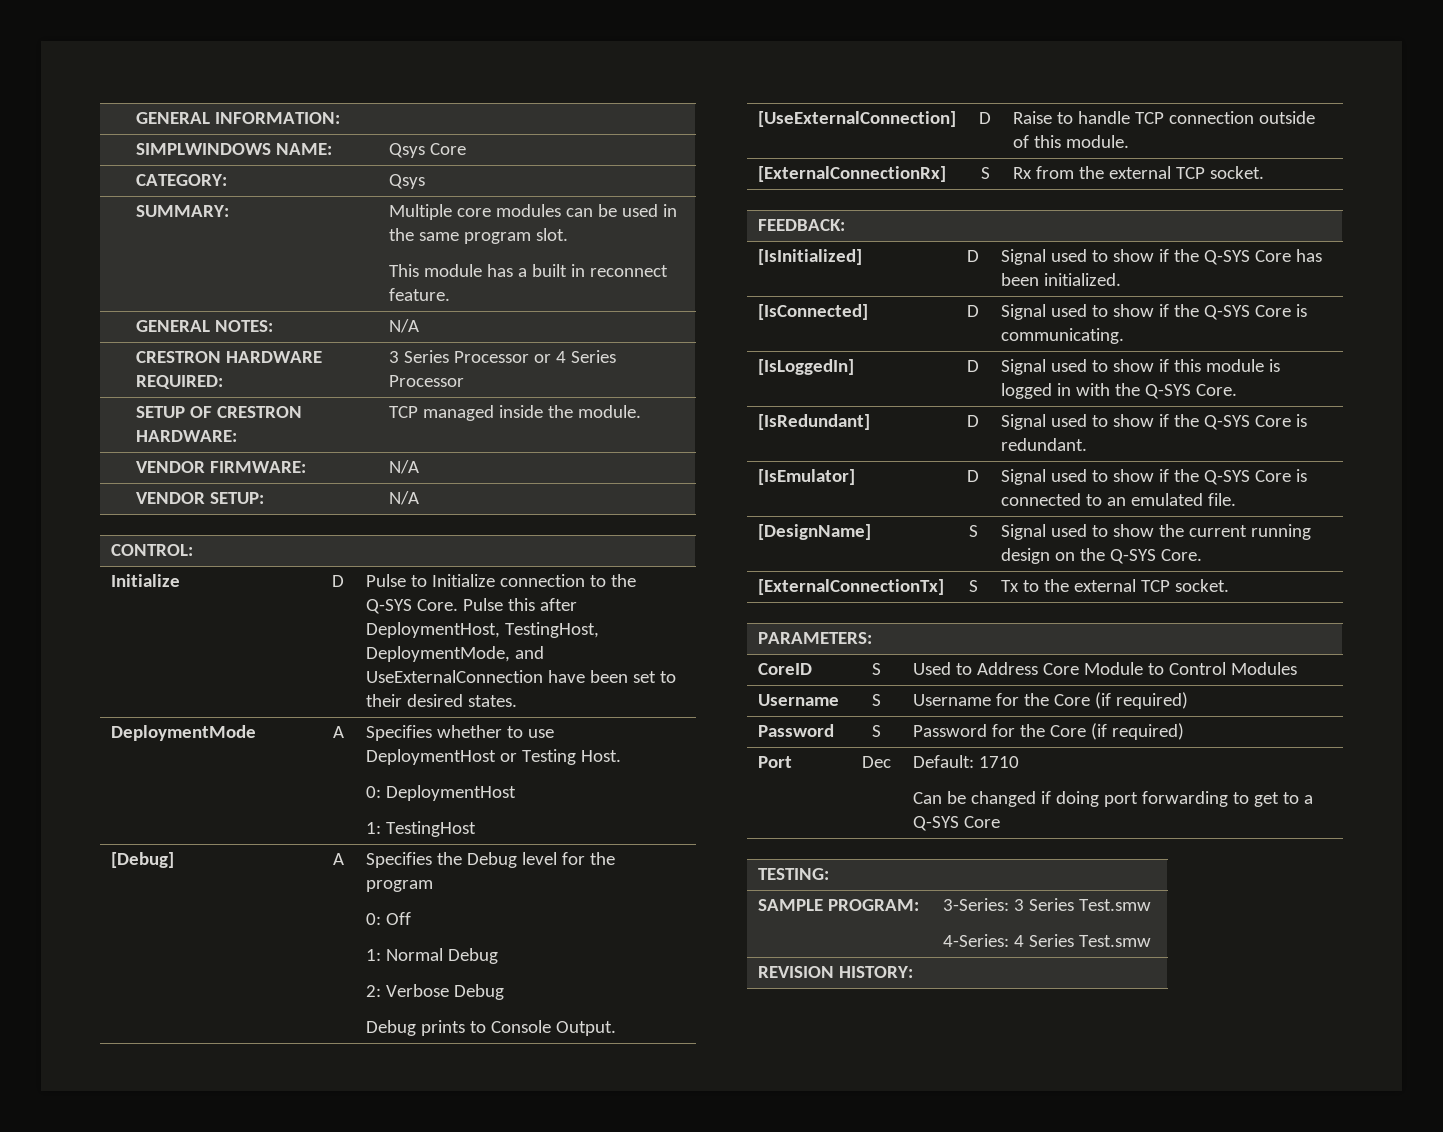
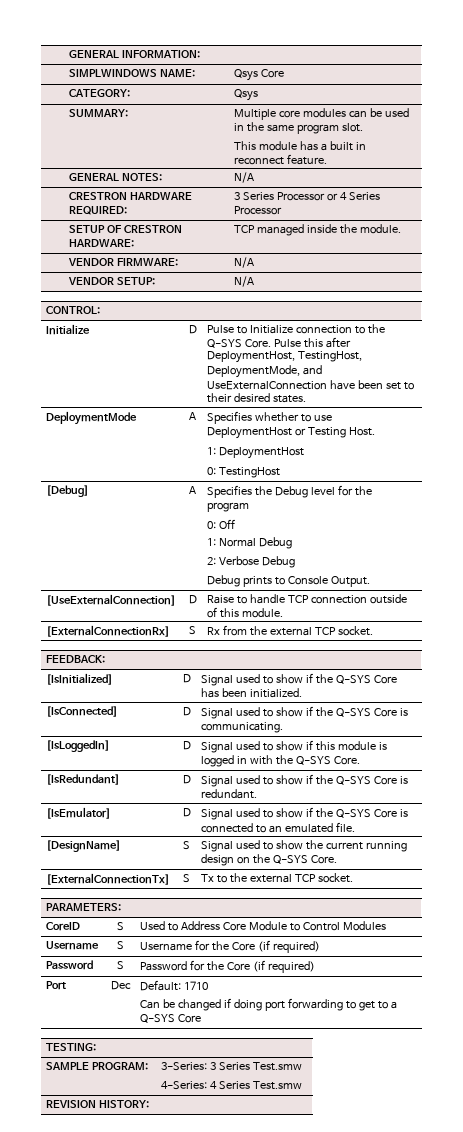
  DeploymentMode | A | Specifies whether to use DeploymentHost or Testing Host.
- 0: DeploymentHost
- 1: TestingHost
+ 1: DeploymentHost
+ 0: TestingHost

